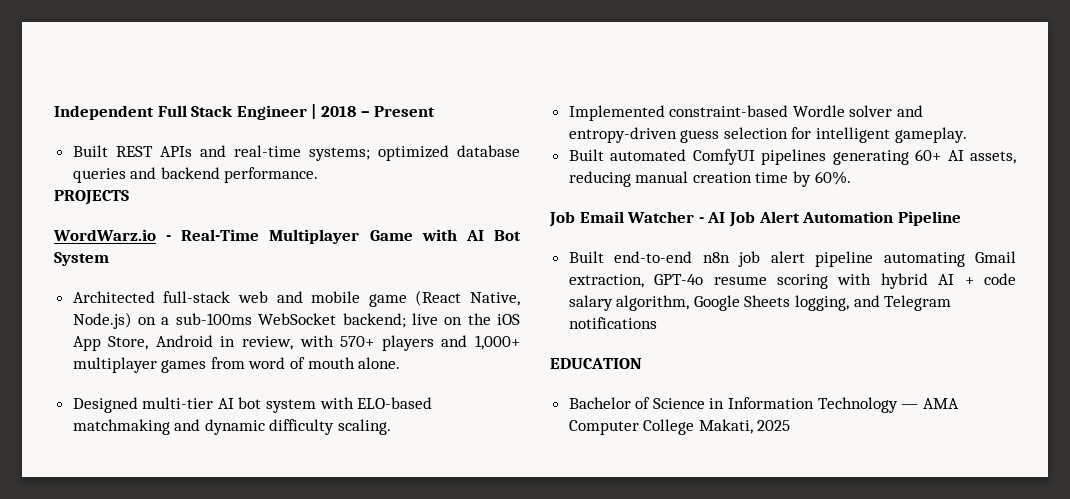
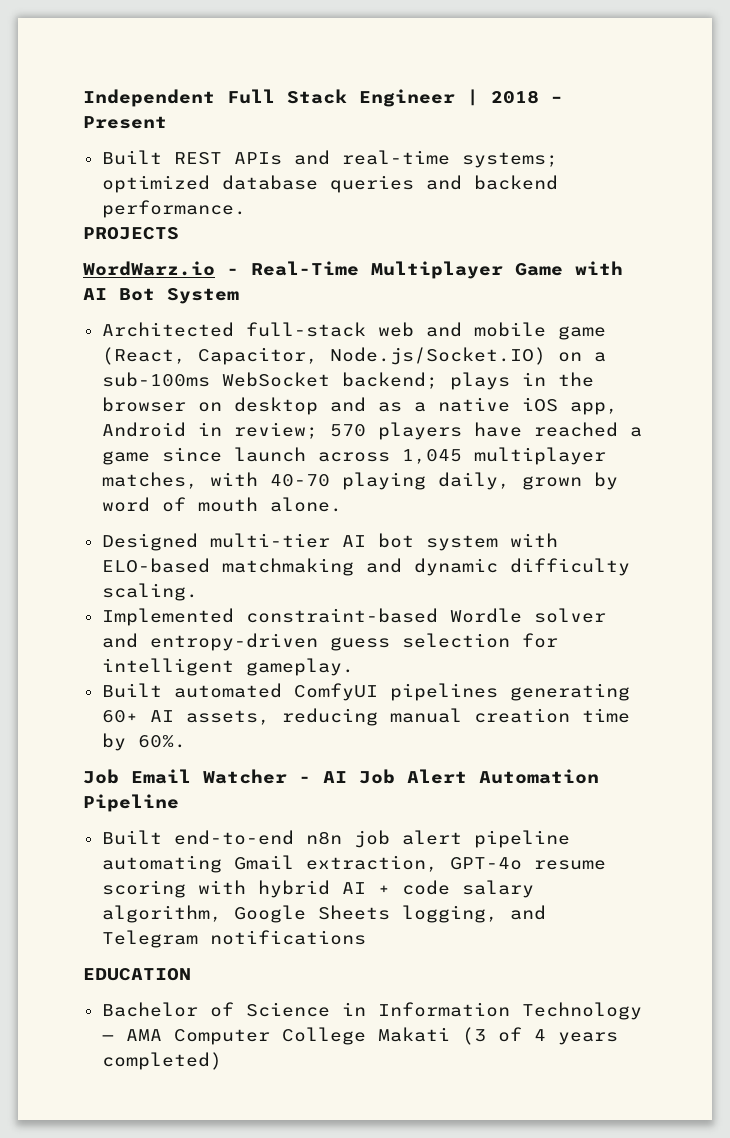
- Architected full-stack web and mobile game (React Native, Node.js) on a sub-100ms WebSocket backend; live on the iOS App Store, Android in review, with 570+ players and 1,000+ multiplayer games from word of mouth alone.
+ Architected full-stack web and mobile game (React, Capacitor, Node.js/Socket.IO) on a sub-100ms WebSocket backend; plays in the browser on desktop and as a native iOS app, Android in review; 570 players have reached a game since launch across 1,045 multiplayer matches, with 40-70 playing daily, grown by word of mouth alone.
- Bachelor of Science in Information Technology — AMA Computer College Makati, 2025
+ Bachelor of Science in Information Technology — AMA Computer College Makati (3 of 4 years completed)

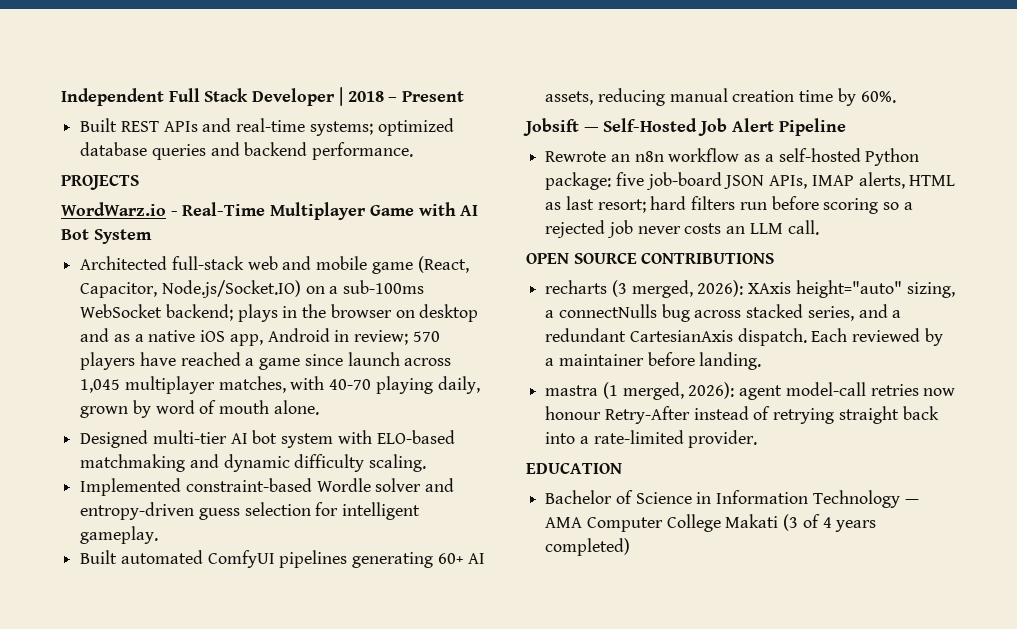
- Independent Full Stack Engineer | 2018 – Present
+ Independent Full Stack Developer | 2018 – Present
- Job Email Watcher - AI Job Alert Automation Pipeline
+ Jobsift — Self-Hosted Job Alert Pipeline
- Built end-to-end n8n job alert pipeline automating Gmail extraction, GPT-4o resume scoring with hybrid AI + code salary algorithm, Google Sheets logging, and Telegram notifications
+ Rewrote an n8n workflow as a self-hosted Python package: five job-board JSON APIs, IMAP alerts, HTML as last resort; hard filters run before scoring so a rejected job never costs an LLM call.
+ OPEN SOURCE CONTRIBUTIONS
+ recharts (3 merged, 2026): XAxis height="auto" sizing, a connectNulls bug across stacked series, and a redundant CartesianAxis dispatch. Each reviewed by a maintainer before landing.
+ mastra (1 merged, 2026): agent model-call retries now honour Retry-After instead of retrying straight back into a rate-limited provider.

